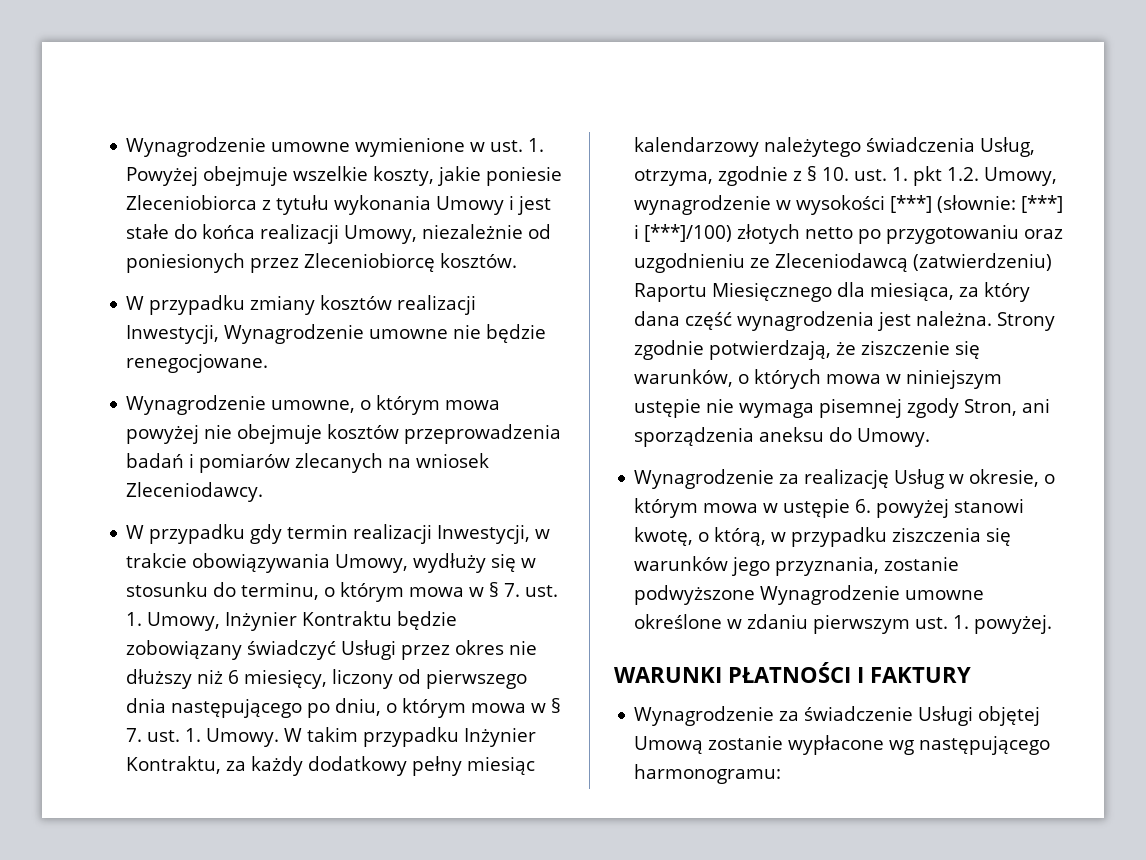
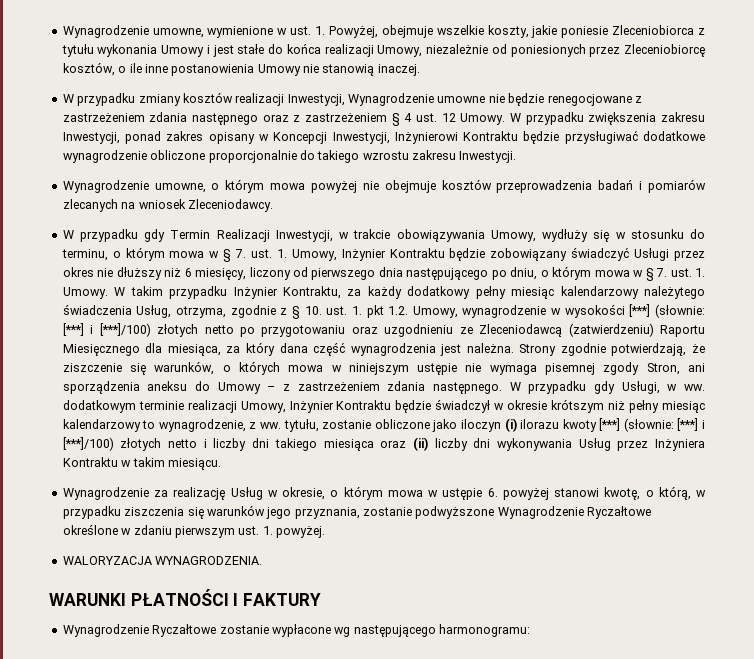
- Wynagrodzenie umowne wymienione w ust. 1. Powyżej obejmuje wszelkie koszty, jakie poniesie Zleceniobiorca z tytułu wykonania Umowy i jest stałe do końca realizacji Umowy, niezależnie od poniesionych przez Zleceniobiorcę kosztów.
+ Wynagrodzenie umowne, wymienione w ust. 1. Powyżej, obejmuje wszelkie koszty, jakie poniesie Zleceniobiorca z tytułu wykonania Umowy i jest stałe do końca realizacji Umowy, niezależnie od poniesionych przez Zleceniobiorcę kosztów, o ile inne postanowienia Umowy nie stanowią inaczej.
- W przypadku zmiany kosztów realizacji Inwestycji, Wynagrodzenie umowne nie będzie renegocjowane.
+ W przypadku zmiany kosztów realizacji Inwestycji, Wynagrodzenie umowne nie będzie renegocjowane z zastrzeżeniem zdania następnego oraz z zastrzeżeniem § 4 ust. 12 Umowy. W przypadku zwiększenia zakresu Inwestycji, ponad zakres opisany w Koncepcji Inwestycji, Inżynierowi Kontraktu będzie przysługiwać dodatkowe wynagrodzenie obliczone proporcjonalnie do takiego wzrostu zakresu Inwestycji.
- W przypadku gdy termin realizacji Inwestycji, w trakcie obowiązywania Umowy, wydłuży się w stosunku do terminu, o którym mowa w § 7. ust. 1. Umowy, Inżynier Kontraktu będzie zobowiązany świadczyć Usługi przez okres nie dłuższy niż 6 miesięcy, liczony od pierwszego dnia następującego po dniu, o którym mowa w § 7. ust. 1. Umowy.
+ W przypadku gdy Termin Realizacji Inwestycji, w trakcie obowiązywania Umowy, wydłuży się w stosunku do terminu, o którym mowa w § 7. ust. 1. Umowy, Inżynier Kontraktu będzie zobowiązany świadczyć Usługi przez okres nie dłuższy niż 6 miesięcy, liczony od pierwszego dnia następującego po dniu, o którym mowa w § 7. ust. 1. Umowy.
- Strony zgodnie potwierdzają, że ziszczenie się warunków, o których mowa w niniejszym ustępie nie wymaga pisemnej zgody Stron, ani sporządzenia aneksu do Umowy.
+ Strony zgodnie potwierdzają, że ziszczenie się warunków, o których mowa w niniejszym ustępie nie wymaga pisemnej zgody Stron, ani sporządzenia aneksu do Umowy – z zastrzeżeniem zdania następnego. W przypadku gdy Usługi, w ww. dodatkowym terminie realizacji Umowy, Inżynier Kontraktu będzie świadczył w okresie krótszym niż pełny miesiąc kalendarzowy to wynagrodzenie, z ww. tytułu, zostanie obliczone jako iloczyn (i) ilorazu kwoty [***] (słownie: [***] i [***]/100) złotych netto i liczby dni takiego miesiąca oraz (ii) liczby dni wykonywania Usług przez Inżyniera Kontraktu w takim miesiącu.
- Wynagrodzenie za realizację Usług w okresie, o którym mowa w ustępie 6. powyżej stanowi kwotę, o którą, w przypadku ziszczenia się warunków jego przyznania, zostanie podwyższone Wynagrodzenie umowne określone w zdaniu pierwszym ust. 1. powyżej.
+ Wynagrodzenie za realizację Usług w okresie, o którym mowa w ustępie 6. powyżej stanowi kwotę, o którą, w przypadku ziszczenia się warunków jego przyznania, zostanie podwyższone Wynagrodzenie Ryczałtowe określone w zdaniu pierwszym ust. 1. powyżej.
+ WALORYZACJA WYNAGRODZENIA.
- Wynagrodzenie za świadczenie Usługi objętej Umową zostanie wypłacone wg następującego harmonogramu:
+ Wynagrodzenie Ryczałtowe zostanie wypłacone wg następującego harmonogramu:

